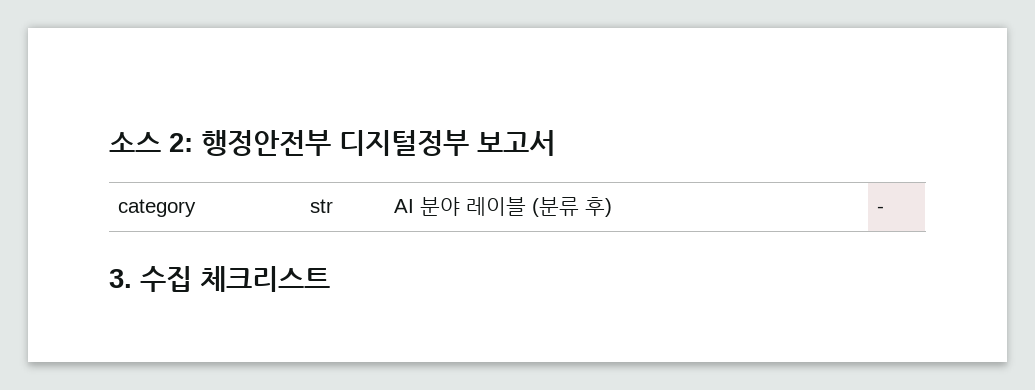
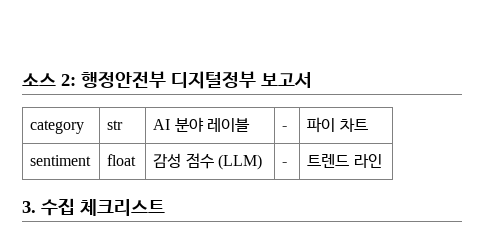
- category | str | AI 분야 레이블 (분류 후) | -
+ category | str | AI 분야 레이블 | - | 파이 차트
+ sentiment | float | 감성 점수 (LLM) | - | 트렌드 라인

